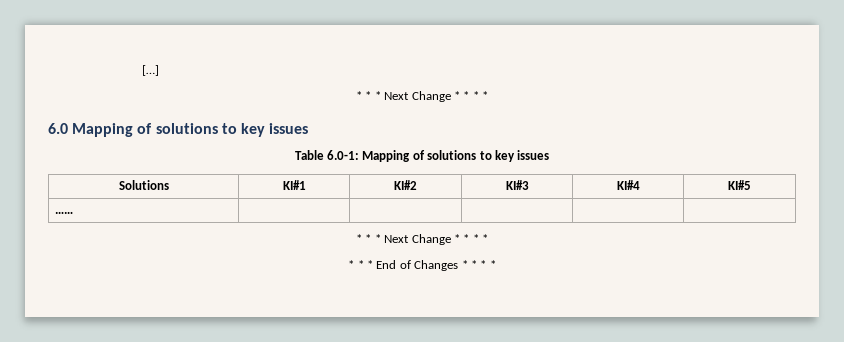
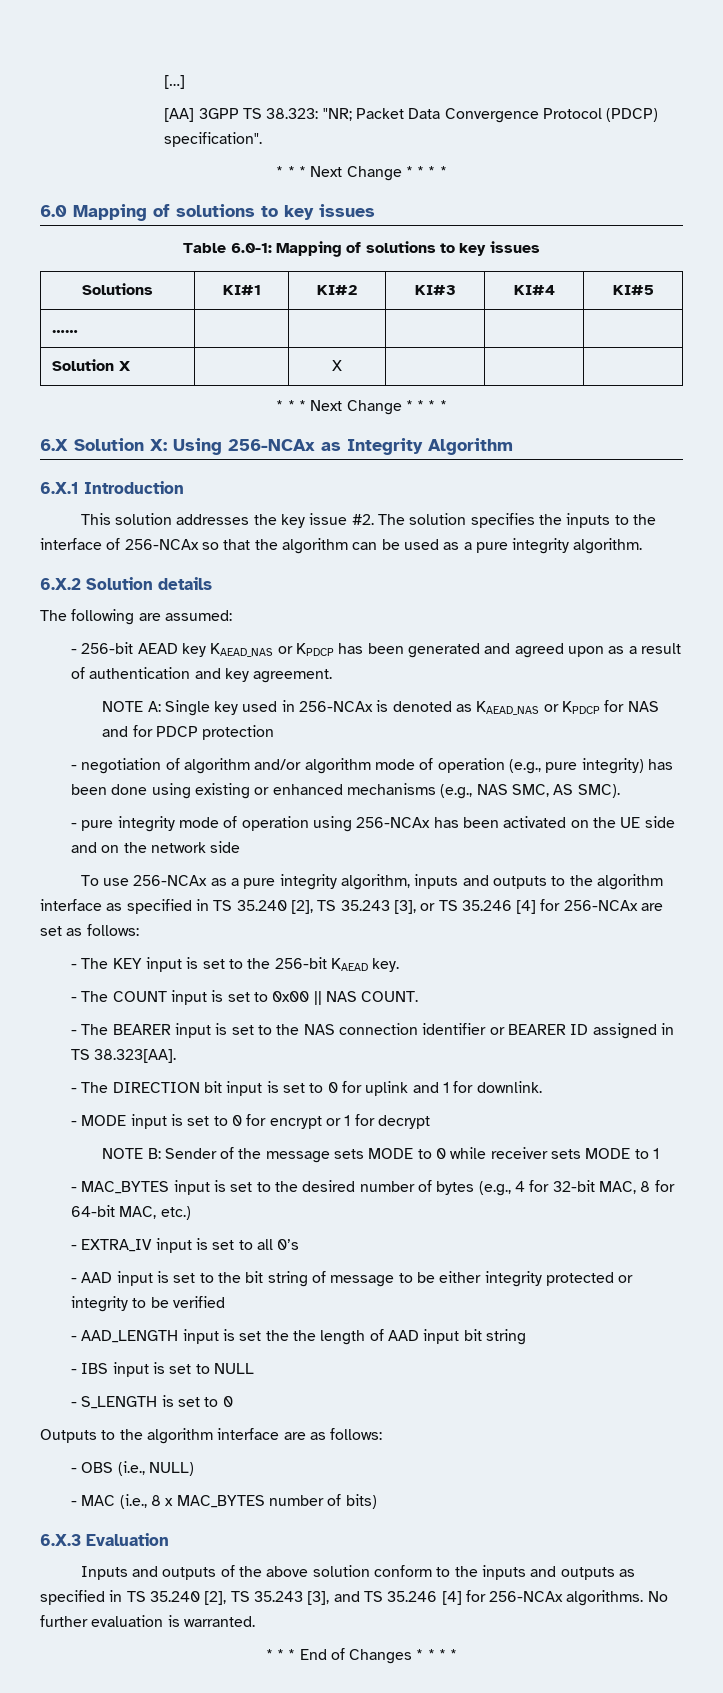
+ [AA] 3GPP TS 38.323: "NR; Packet Data Convergence Protocol (PDCP) specification".
  …… | | | | |
+ Solution X | | X | | |
  * * * Next Change * * * *
+ 6.X Solution X: Using 256-NCAx as Integrity Algorithm
+ 6.X.1 Introduction
+ This solution addresses the key issue #2. The solution specifies the inputs to the interface of 256-NCAx so that the algorithm can be used as a pure integrity algorithm.
+ 6.X.2 Solution details
+ The following are assumed:
+ - 256-bit AEAD key KAEAD_NAS or KPDCP has been generated and agreed upon as a result of authentication and key agreement.
+ NOTE A: Single key used in 256-NCAx is denoted as KAEAD_NAS or KPDCP for NAS and for PDCP protection
+ - negotiation of algorithm and/or algorithm mode of operation (e.g., pure integrity) has been done using existing or enhanced mechanisms (e.g., NAS SMC, AS SMC).
+ - pure integrity mode of operation using 256-NCAx has been activated on the UE side and on the network side
+ To use 256-NCAx as a pure integrity algorithm, inputs and outputs to the algorithm interface as specified in TS 35.240 [2], TS 35.243 [3], or TS 35.246 [4] for 256-NCAx are set as follows:
+ - The KEY input is set to the 256-bit KAEAD key.
+ - The COUNT input is set to 0x00 || NAS COUNT.
+ - The BEARER input is set to the NAS connection identifier or BEARER ID assigned in TS 38.323[AA].
+ - The DIRECTION bit input is set to 0 for uplink and 1 for downlink.
+ - MODE input is set to 0 for encrypt or 1 for decrypt
+ NOTE B: Sender of the message sets MODE to 0 while receiver sets MODE to 1
+ - MAC_BYTES input is set to the desired number of bytes (e.g., 4 for 32-bit MAC, 8 for 64-bit MAC, etc.)
+ - EXTRA_IV input is set to all 0’s
+ - AAD input is set to the bit string of message to be either integrity protected or integrity to be verified
+ - AAD_LENGTH input is set the the length of AAD input bit string
+ - IBS input is set to NULL
+ - S_LENGTH is set to 0
+ Outputs to the algorithm interface are as follows:
+ - OBS (i.e., NULL)
+ - MAC (i.e., 8 x MAC_BYTES number of bits)
+ 6.X.3 Evaluation
+ Inputs and outputs of the above solution conform to the inputs and outputs as specified in TS 35.240 [2], TS 35.243 [3], and TS 35.246 [4] for 256-NCAx algorithms. No further evaluation is warranted.

